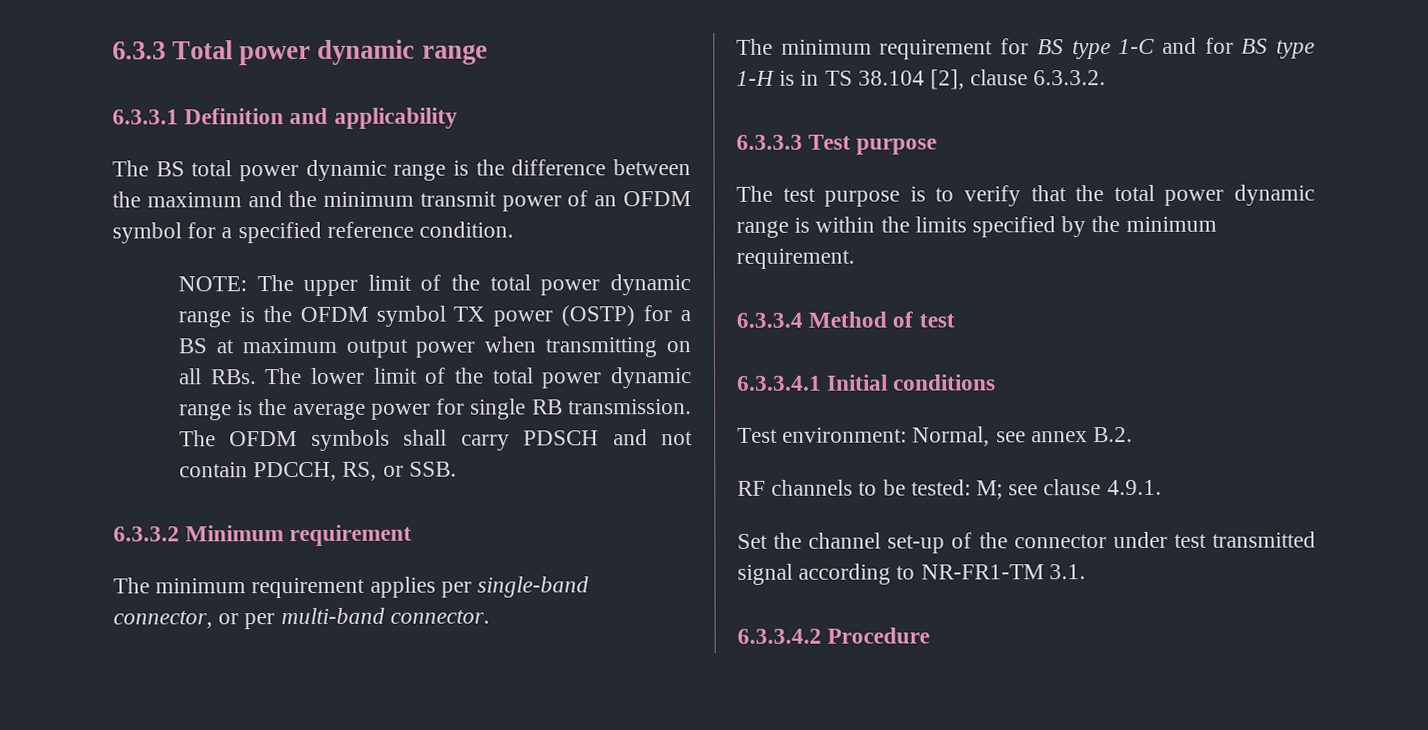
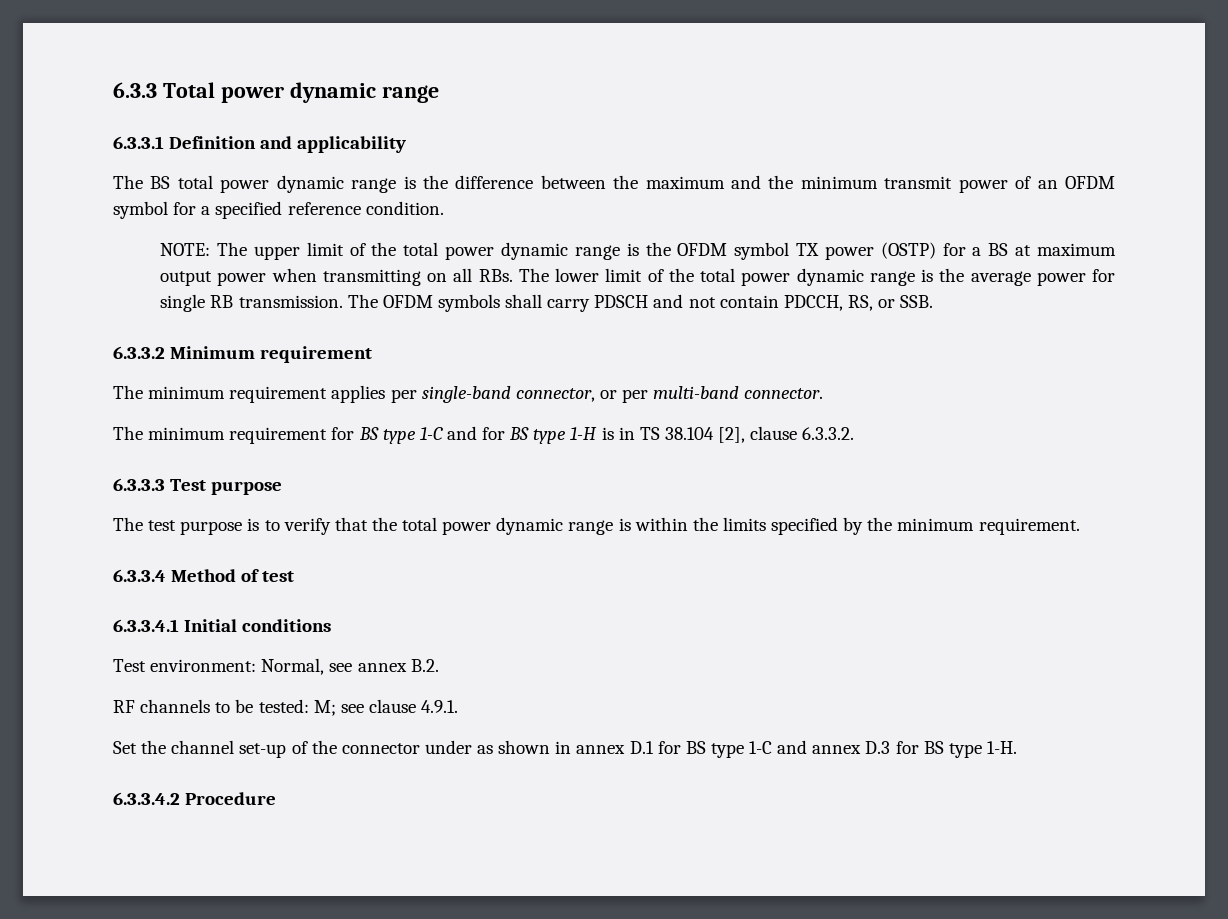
- Set the channel set-up of the connector under test transmitted signal according to NR-FR1-TM 3.1.
+ Set the channel set-up of the connector under as shown in annex D.1 for BS type 1-C and annex D.3 for BS type 1-H.

